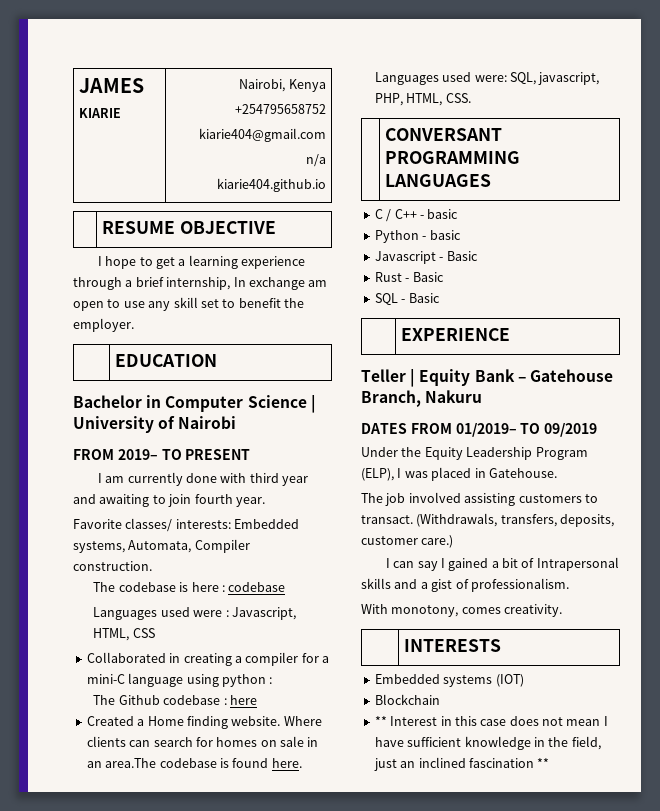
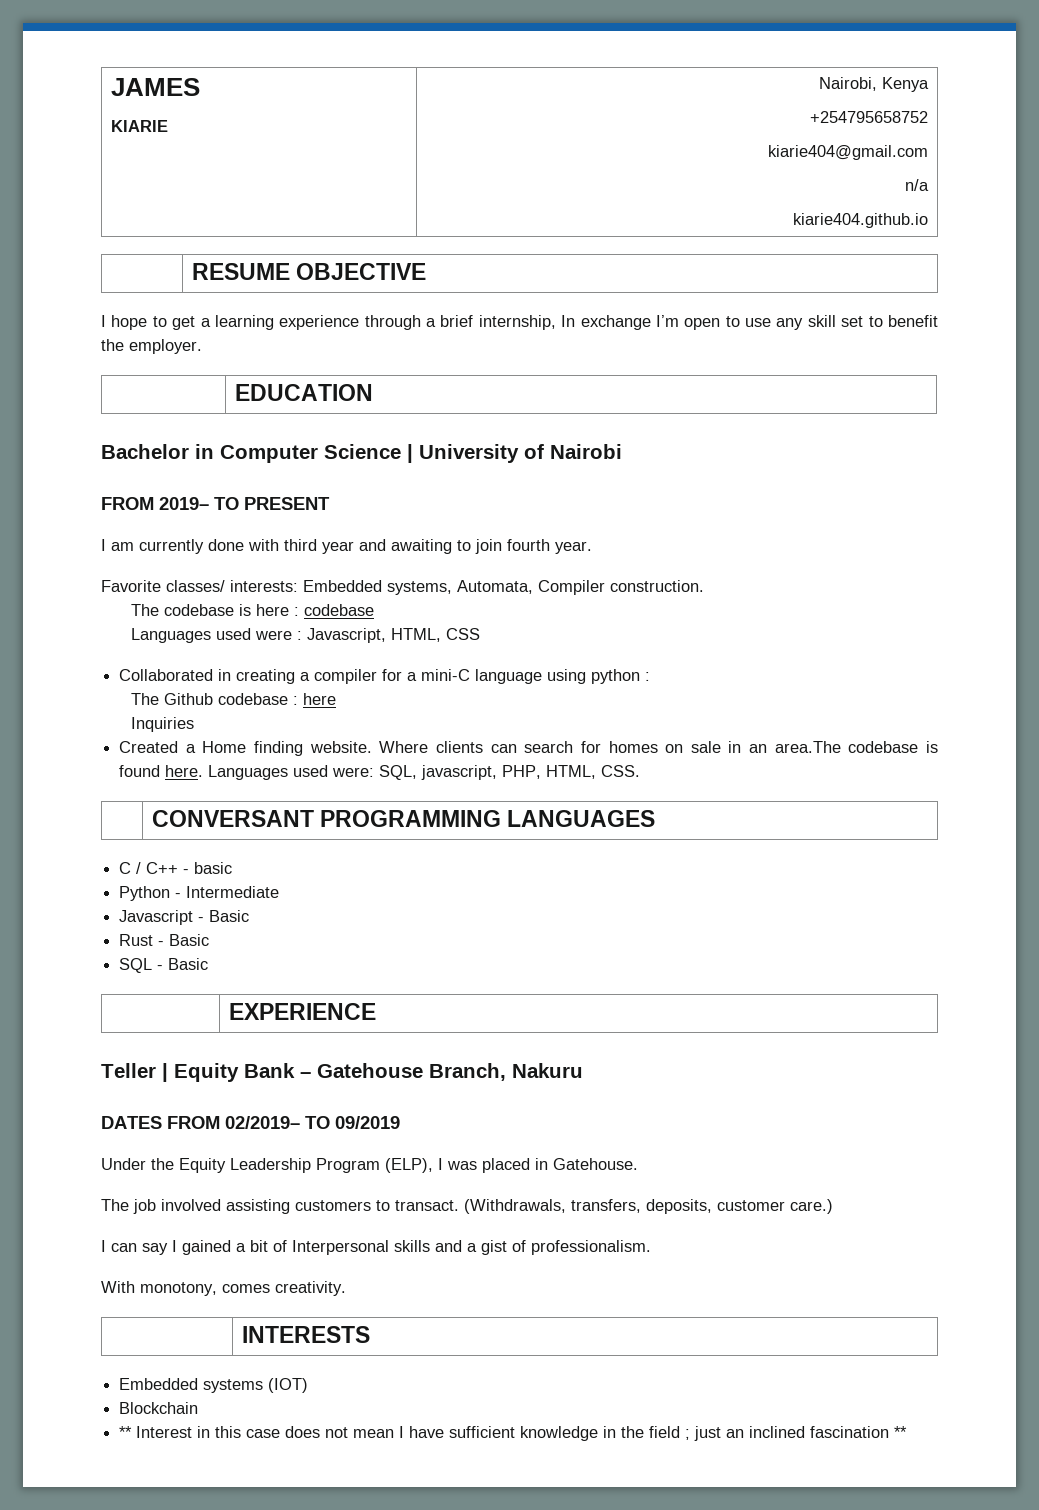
- I hope to get a learning experience through a brief internship, In exchange am open to use any skill set to benefit the employer.
+ I hope to get a learning experience through a brief internship, In exchange I’m open to use any skill set to benefit the employer.
+ Inquiries
- Python - basic
+ Python - Intermediate
- DATES FROM 01/2019– TO 09/2019
+ DATES FROM 02/2019– TO 09/2019
- I can say I gained a bit of Intrapersonal skills and a gist of professionalism.
+ I can say I gained a bit of Interpersonal skills and a gist of professionalism.
- ** Interest in this case does not mean I have sufficient knowledge in the field, just an inclined fascination **
+ ** Interest in this case does not mean I have sufficient knowledge in the field ; just an inclined fascination **

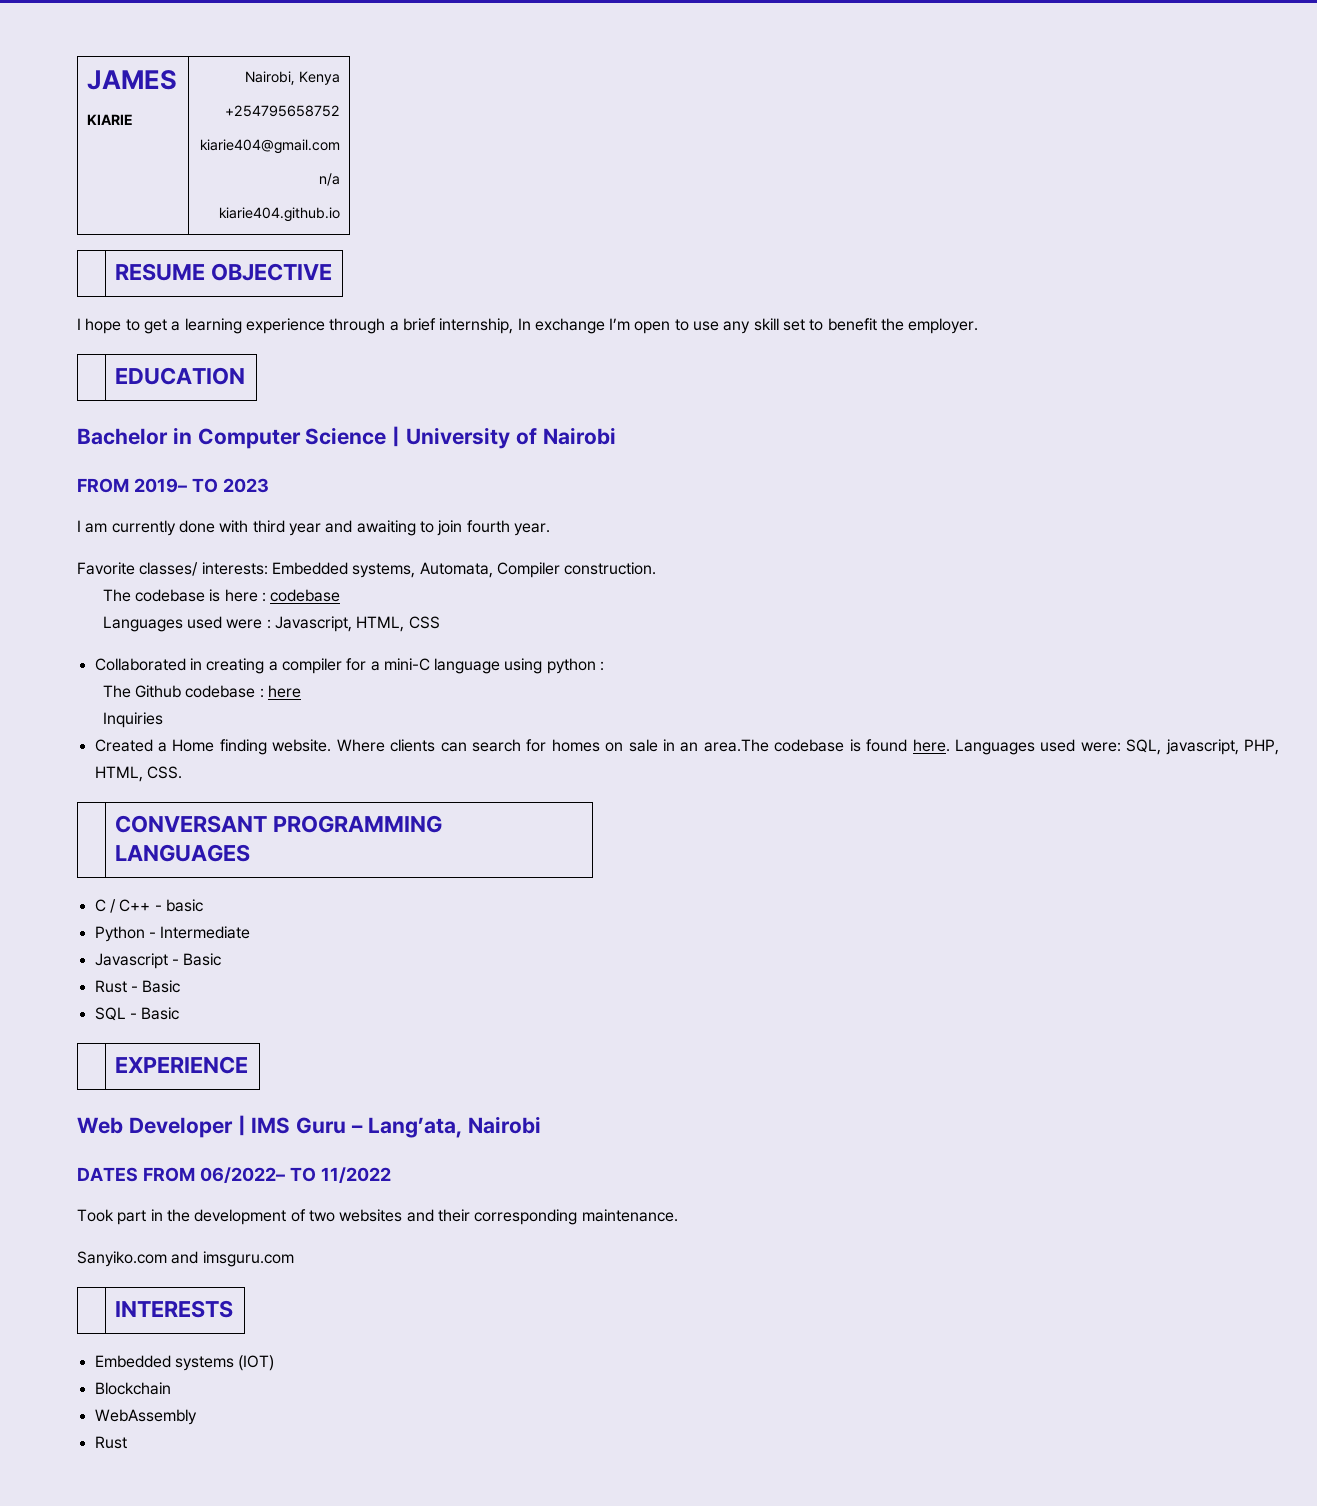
- FROM 2019– TO PRESENT
+ FROM 2019– TO 2023
- Teller | Equity Bank – Gatehouse Branch, Nakuru
- DATES FROM 02/2019– TO 09/2019
- Under the Equity Leadership Program (ELP), I was placed in Gatehouse.
- The job involved assisting customers to transact. (Withdrawals, transfers, deposits, customer care.)
- I can say I gained a bit of Interpersonal skills and a gist of professionalism.
- With monotony, comes creativity.
+ Web Developer | IMS Guru – Lang’ata, Nairobi
+ DATES FROM 06/2022– TO 11/2022
+ Took part in the development of two websites and their corresponding maintenance.
+ Sanyiko.com and imsguru.com
- ** Interest in this case does not mean I have sufficient knowledge in the field ; just an inclined fascination **
+ WebAssembly
+ Rust

